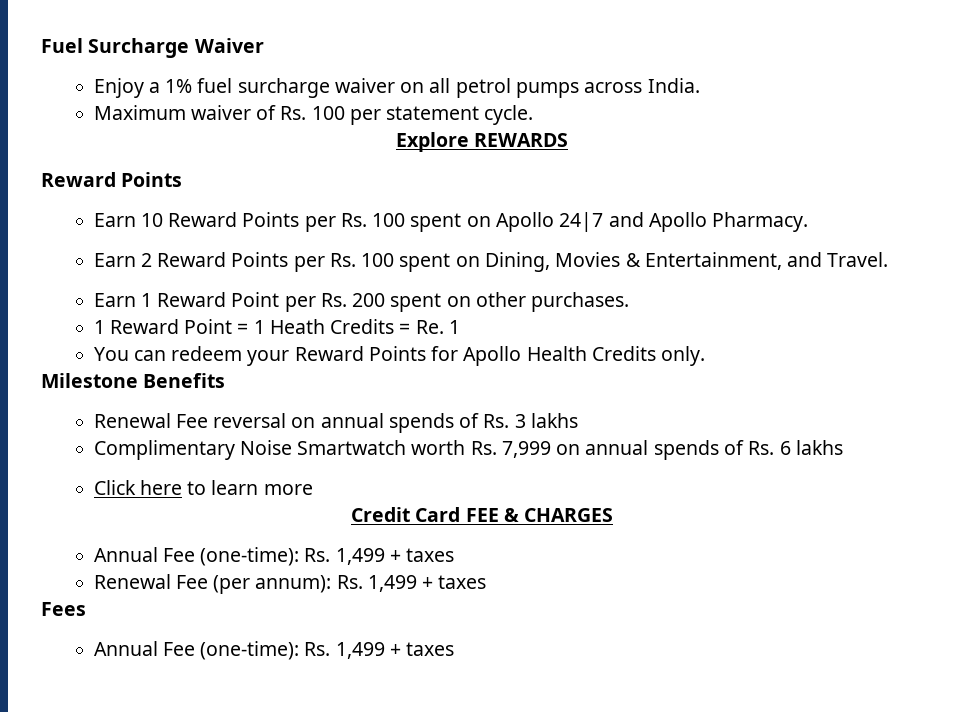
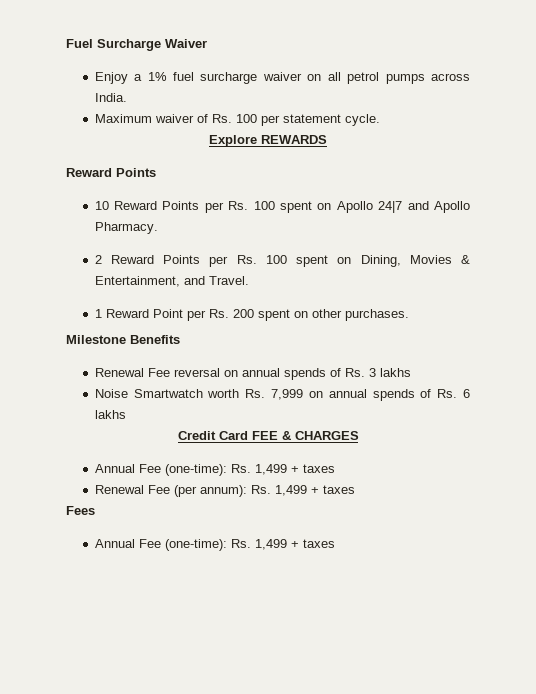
- Earn 10 Reward Points per Rs. 100 spent on Apollo 24|7 and Apollo Pharmacy.
+ 10 Reward Points per Rs. 100 spent on Apollo 24|7 and Apollo Pharmacy.
- Earn 2 Reward Points per Rs. 100 spent on Dining, Movies & Entertainment, and Travel.
+ 2 Reward Points per Rs. 100 spent on Dining, Movies & Entertainment, and Travel.
- Earn 1 Reward Point per Rs. 200 spent on other purchases.
+ 1 Reward Point per Rs. 200 spent on other purchases.
- 1 Reward Point = 1 Heath Credits = Re. 1
- You can redeem your Reward Points for Apollo Health Credits only.
- Complimentary Noise Smartwatch worth Rs. 7,999 on annual spends of Rs. 6 lakhs
+ Noise Smartwatch worth Rs. 7,999 on annual spends of Rs. 6 lakhs
- Click here to learn more

